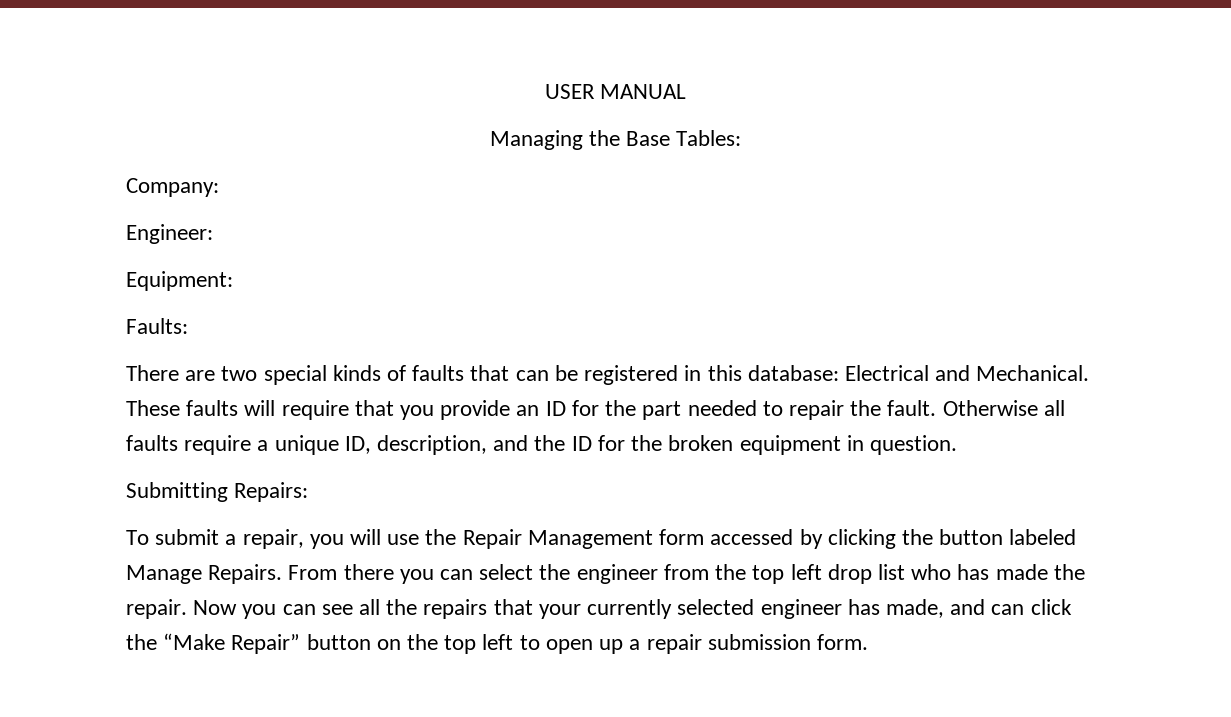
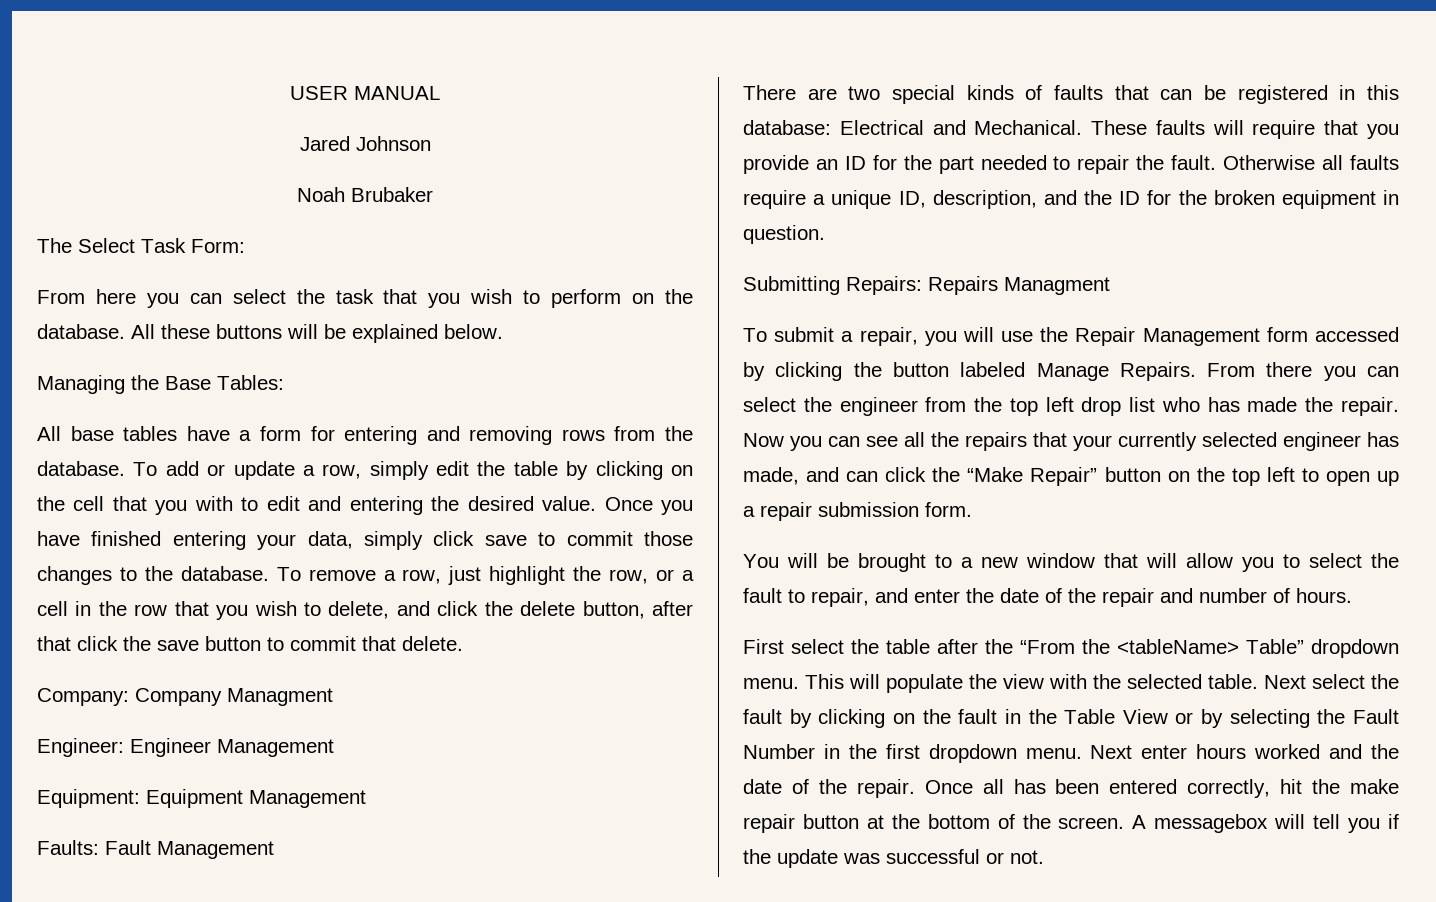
+ Jared Johnson
+ Noah Brubaker
+ The Select Task Form:
+ From here you can select the task that you wish to perform on the database. All these buttons will be explained below.
  Managing the Base Tables:
+ All base tables have a form for entering and removing rows from the database. To add or update a row, simply edit the table by clicking on the cell that you with to edit and entering the desired value. Once you have finished entering your data, simply click save to commit those changes to the database. To remove a row, just highlight the row, or a cell in the row that you wish to delete, and click the delete button, after that click the save button to commit that delete.
- Company:
+ Company: Company Managment
- Engineer:
+ Engineer: Engineer Management
- Equipment:
+ Equipment: Equipment Management
- Faults:
+ Faults: Fault Management
- Submitting Repairs:
+ Submitting Repairs: Repairs Managment
+ You will be brought to a new window that will allow you to select the fault to repair, and enter the date of the repair and number of hours.
+ First select the table after the “From the <tableName> Table” dropdown menu. This will populate the view with the selected table. Next select the fault by clicking on the fault in the Table View or by selecting the Fault Number in the first dropdown menu. Next enter hours worked and the date of the repair. Once all has been entered correctly, hit the make repair button at the bottom of the screen. A messagebox will tell you if the update was successful or not.

